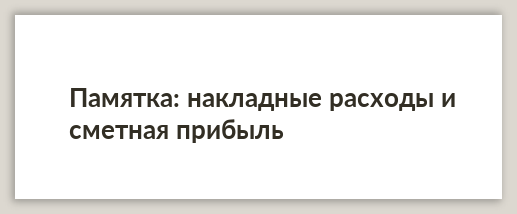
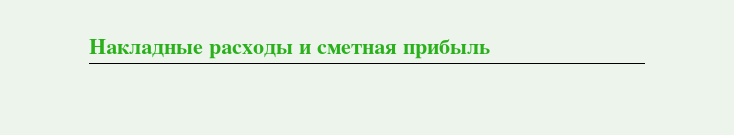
- Памятка: накладные расходы и сметная прибыль
+ Накладные расходы и сметная прибыль

